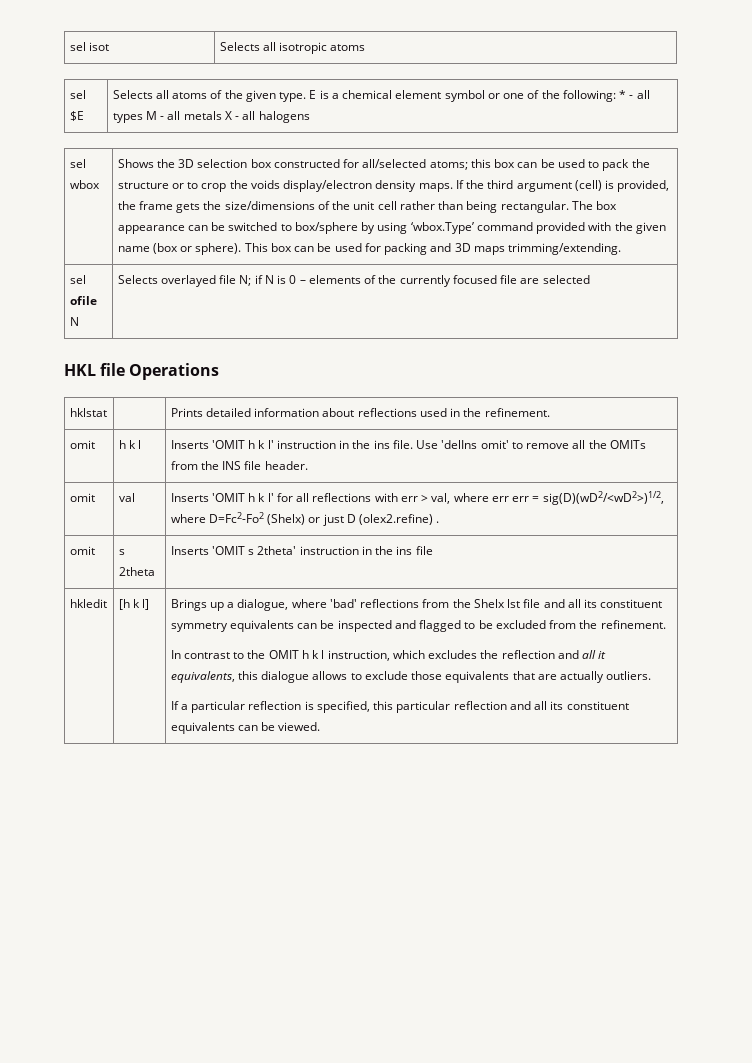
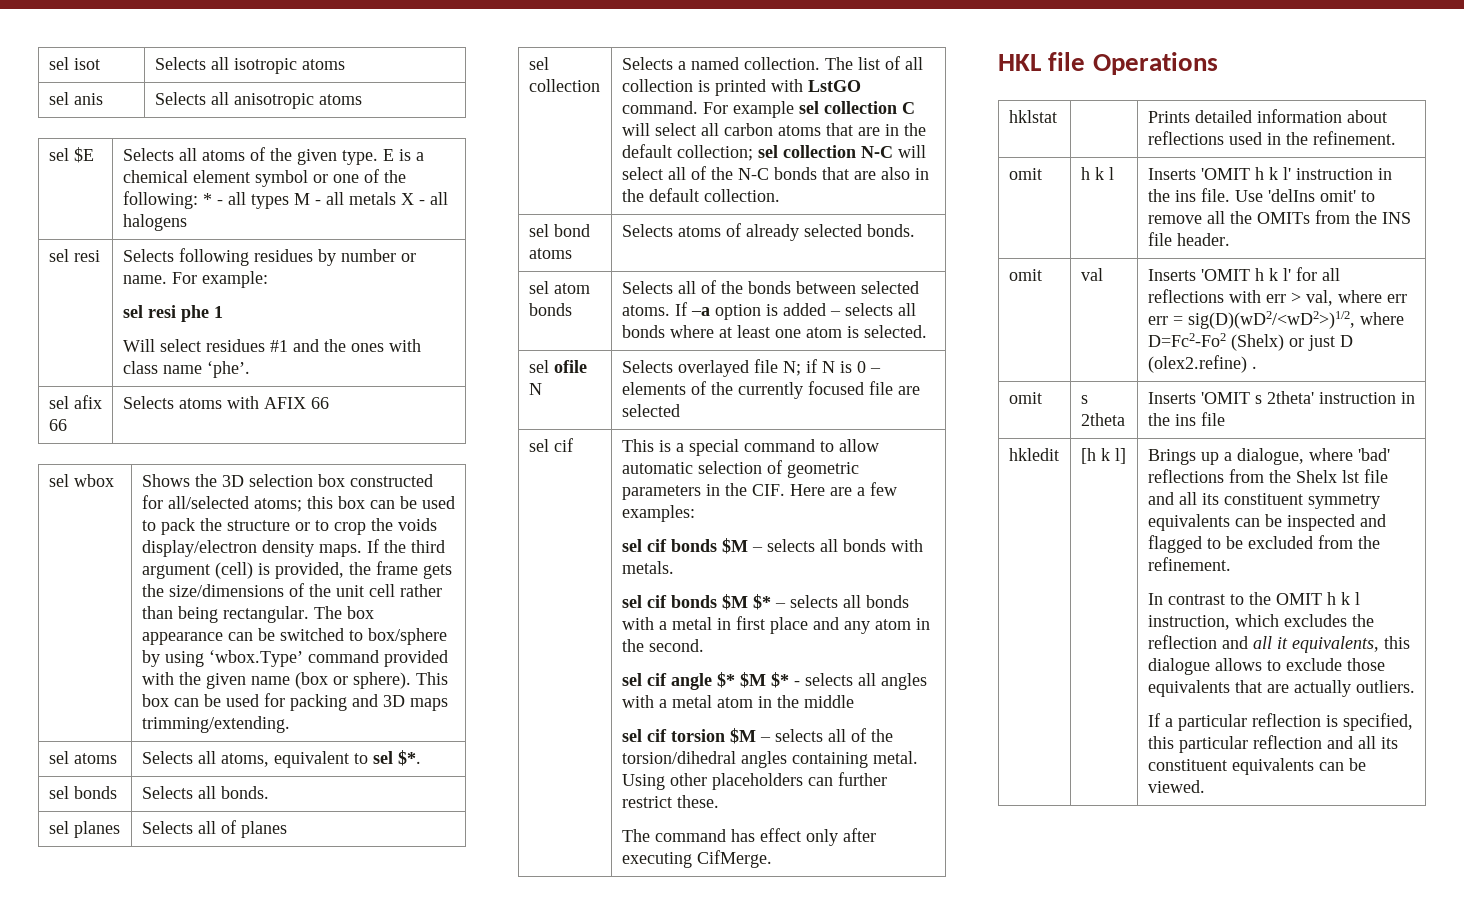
+ sel anis | Selects all anisotropic atoms
+ sel resi | Selects following residues by number or name. For example:
+ sel resi phe 1
+ Will select residues #1 and the ones with class name ‘phe’.
+ sel afix 66 | Selects atoms with AFIX 66
+ sel atoms | Selects all atoms, equivalent to sel $*.
+ sel bonds | Selects all bonds.
+ sel planes | Selects all of planes
+ sel collection | Selects a named collection. The list of all collection is printed with LstGO command. For example sel collection C will select all carbon atoms that are in the default collection; sel collection N-C will select all of the N-C bonds that are also in the default collection.
+ sel bond atoms | Selects atoms of already selected bonds.
+ sel atom bonds | Selects all of the bonds between selected atoms. If –a option is added – selects all bonds where at least one atom is selected.
+ sel cif | This is a special command to allow automatic selection of geometric parameters in the CIF. Here are a few examples:
+ sel cif bonds $M – selects all bonds with metals.
+ sel cif bonds $M $* – selects all bonds with a metal in first place and any atom in the second.
+ sel cif angle $* $M $* - selects all angles with a metal atom in the middle
+ sel cif torsion $M – selects all of the torsion/dihedral angles containing metal. Using other placeholders can further restrict these.
+ The command has effect only after executing CifMerge.

